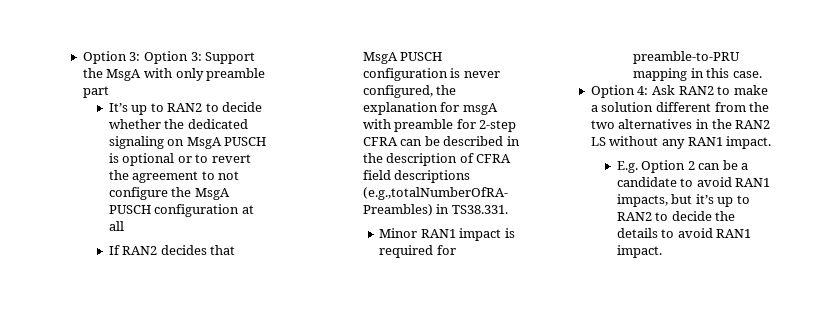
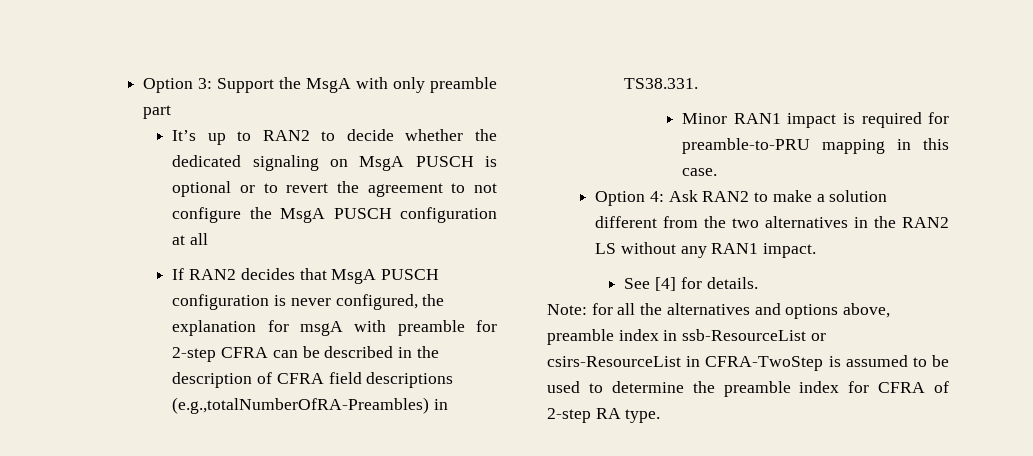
- Option 3: Option 3: Support the MsgA with only preamble part
+ Option 3: Support the MsgA with only preamble part
- E.g. Option 2 can be a candidate to avoid RAN1 impacts, but it’s up to RAN2 to decide the details to avoid RAN1 impact.
+ See [4] for details.
+ Note: for all the alternatives and options above, preamble index in ssb-ResourceList or csirs-ResourceList in CFRA-TwoStep is assumed to be used to determine the preamble index for CFRA of 2-step RA type.

